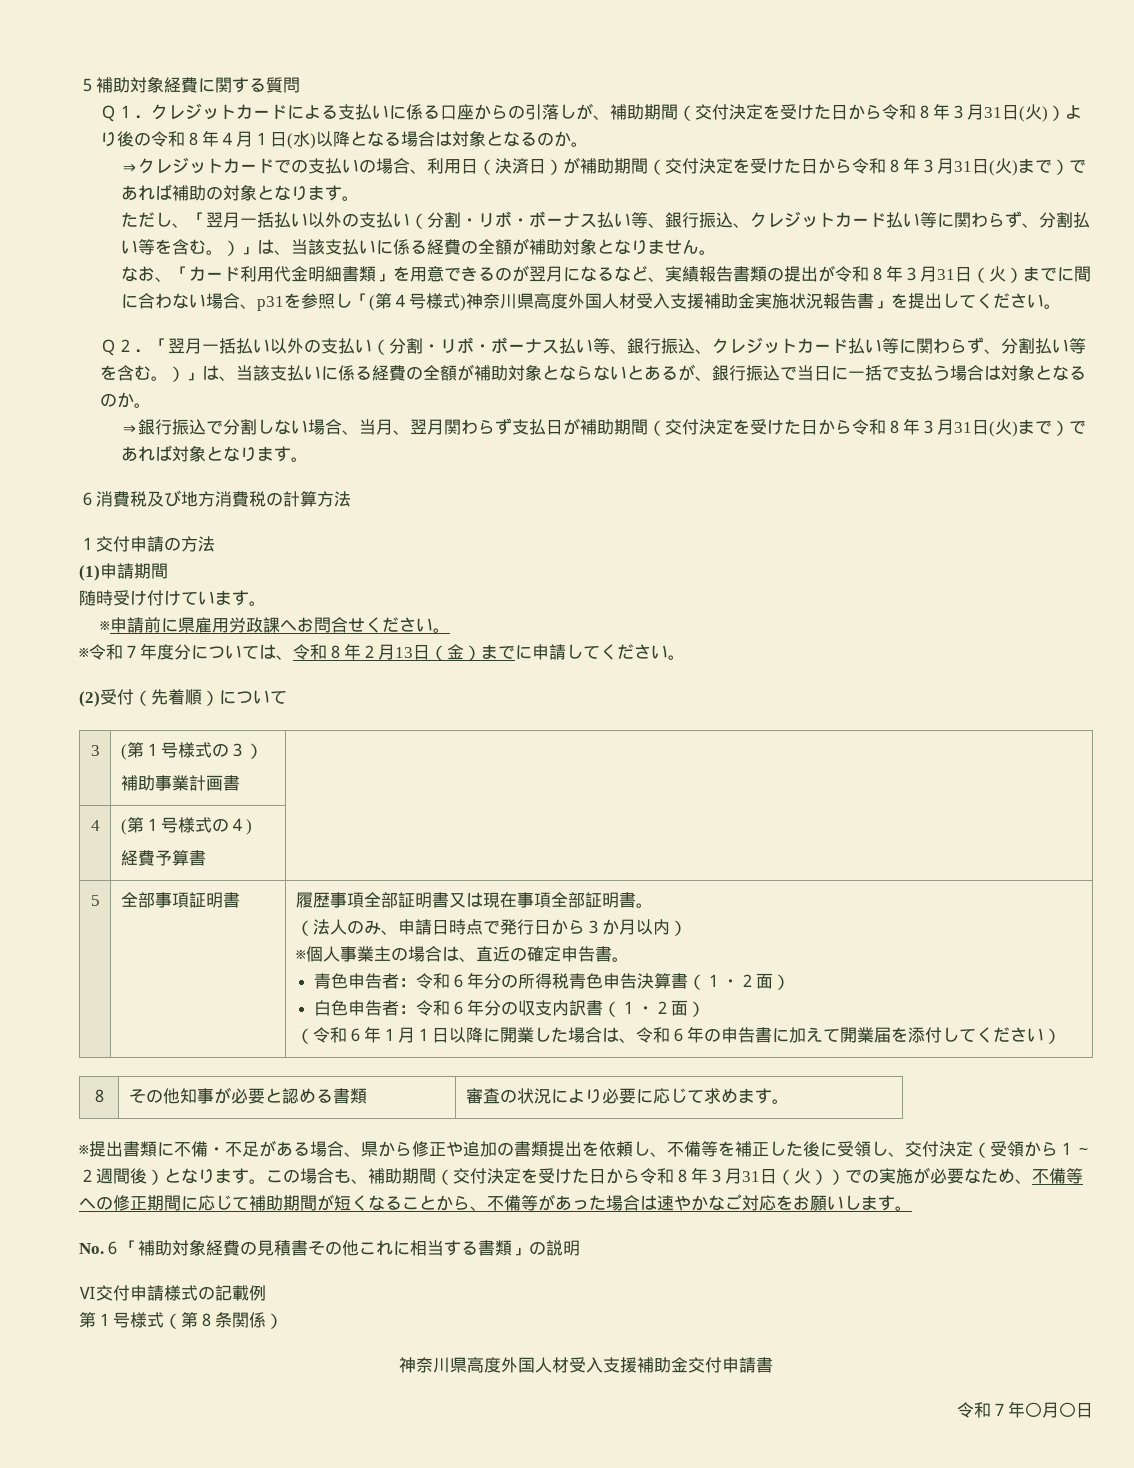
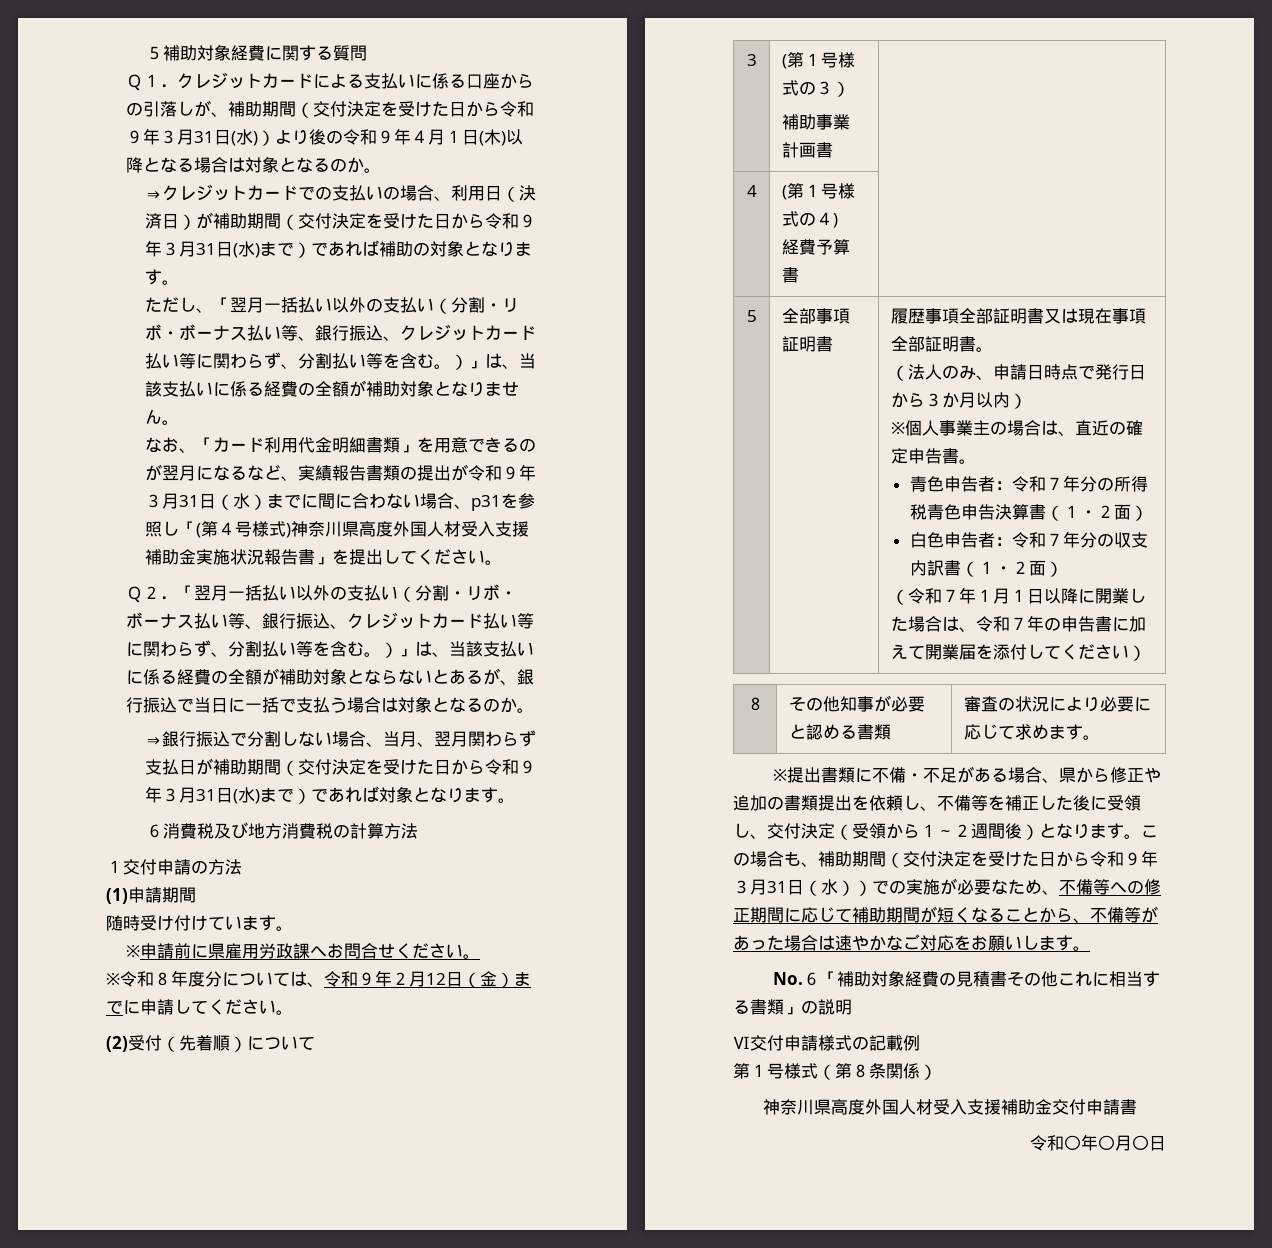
- Ｑ１．クレジットカードによる支払いに係る口座からの引落しが、補助期間（交付決定を受けた日から令和８年３月31日(火)）より後の令和８年４月１日(水)以降となる場合は対象となるのか。
+ Ｑ１．クレジットカードによる支払いに係る口座からの引落しが、補助期間（交付決定を受けた日から令和９年３月31日(水)）より後の令和９年４月１日(木)以降となる場合は対象となるのか。
- ⇒クレジットカードでの支払いの場合、利用日（決済日）が補助期間（交付決定を受けた日から令和８年３月31日(火)まで）であれば補助の対象となります。
+ ⇒クレジットカードでの支払いの場合、利用日（決済日）が補助期間（交付決定を受けた日から令和９年３月31日(水)まで）であれば補助の対象となります。
- なお、「カード利用代金明細書類」を用意できるのが翌月になるなど、実績報告書類の提出が令和８年３月31日（火）までに間に合わない場合、p31を参照し「(第４号様式)神奈川県高度外国人材受入支援補助金実施状況報告書」を提出してください。
+ なお、「カード利用代金明細書類」を用意できるのが翌月になるなど、実績報告書類の提出が令和９年３月31日（水）までに間に合わない場合、p31を参照し「(第４号様式)神奈川県高度外国人材受入支援補助金実施状況報告書」を提出してください。
- ⇒銀行振込で分割しない場合、当月、翌月関わらず支払日が補助期間（交付決定を受けた日から令和８年３月31日(火)まで）であれば対象となります。
+ ⇒銀行振込で分割しない場合、当月、翌月関わらず支払日が補助期間（交付決定を受けた日から令和９年３月31日(水)まで）であれば対象となります。
- ※令和７年度分については、令和８年２月13日（金）までに申請してください。
+ ※令和８年度分については、令和９年２月12日（金）までに申請してください。
- 青色申告者：令和６年分の所得税青色申告決算書（１・２面）
+ 青色申告者：令和７年分の所得税青色申告決算書（１・２面）
- 白色申告者：令和６年分の収支内訳書（１・２面）
+ 白色申告者：令和７年分の収支内訳書（１・２面）
- （令和６年１月１日以降に開業した場合は、令和６年の申告書に加えて開業届を添付してください）
+ （令和７年１月１日以降に開業した場合は、令和７年の申告書に加えて開業届を添付してください）
- この場合も、補助期間（交付決定を受けた日から令和８年３月31日（火））での実施が必要なため、不備等への修正期間に応じて補助期間が短くなることから、不備等があった場合は速やかなご対応をお願いします。
+ この場合も、補助期間（交付決定を受けた日から令和９年３月31日（水））での実施が必要なため、不備等への修正期間に応じて補助期間が短くなることから、不備等があった場合は速やかなご対応をお願いします。
- 令和７年〇月〇日
+ 令和〇年〇月〇日

